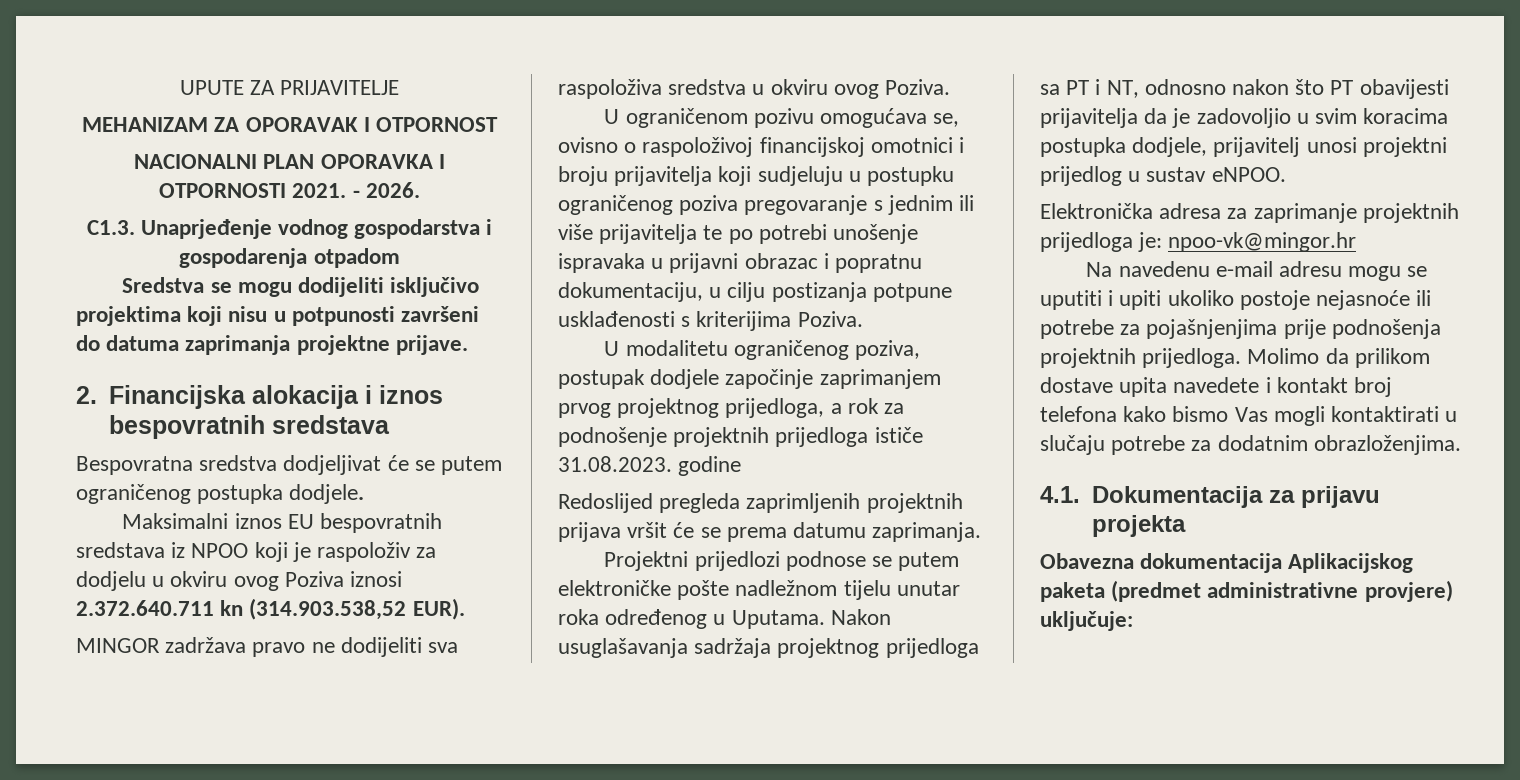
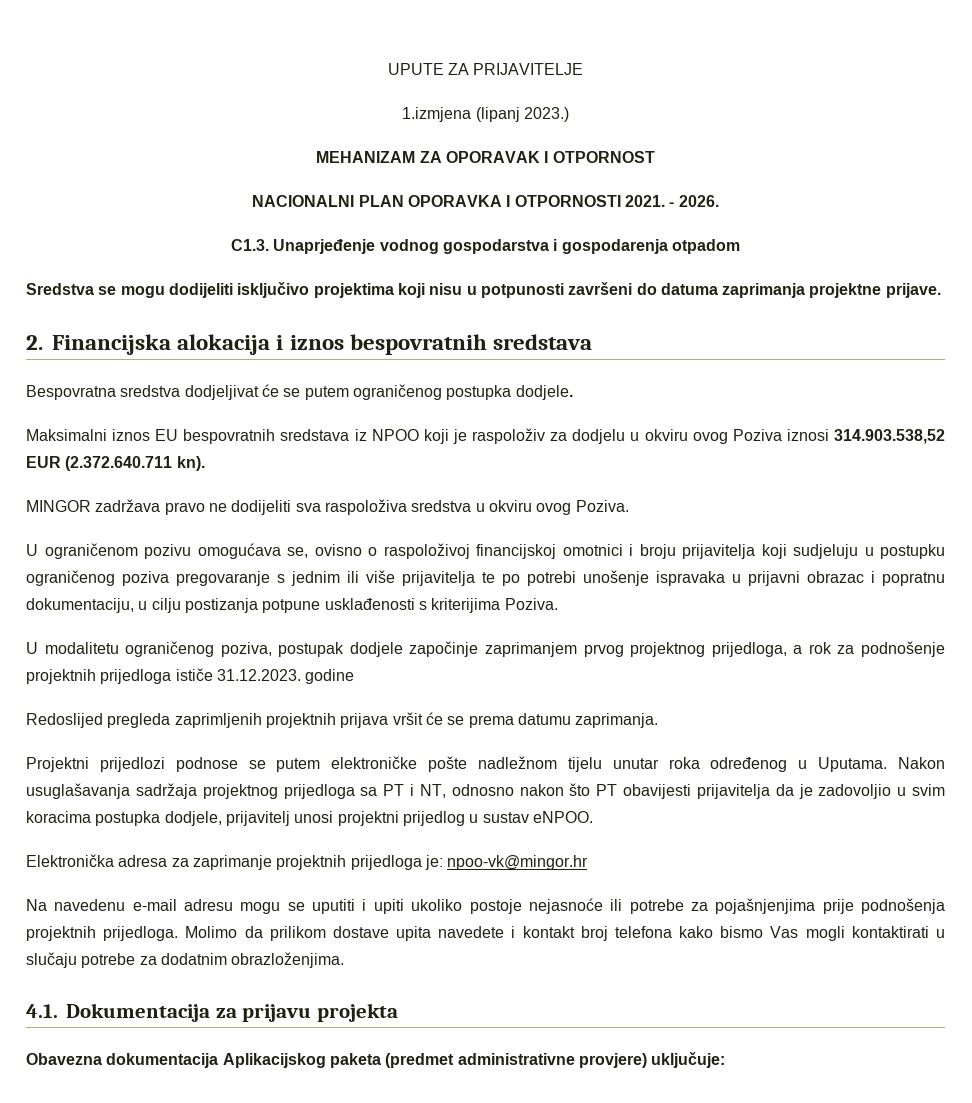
+ 1.izmjena (lipanj 2023.)
- Maksimalni iznos EU bespovratnih sredstava iz NPOO koji je raspoloživ za dodjelu u okviru ovog Poziva iznosi 2.372.640.711 kn (314.903.538,52 EUR).
+ Maksimalni iznos EU bespovratnih sredstava iz NPOO koji je raspoloživ za dodjelu u okviru ovog Poziva iznosi 314.903.538,52 EUR (2.372.640.711 kn).
- U modalitetu ograničenog poziva, postupak dodjele započinje zaprimanjem prvog projektnog prijedloga, a rok za podnošenje projektnih prijedloga ističe 31.08.2023. godine
+ U modalitetu ograničenog poziva, postupak dodjele započinje zaprimanjem prvog projektnog prijedloga, a rok za podnošenje projektnih prijedloga ističe 31.12.2023. godine

